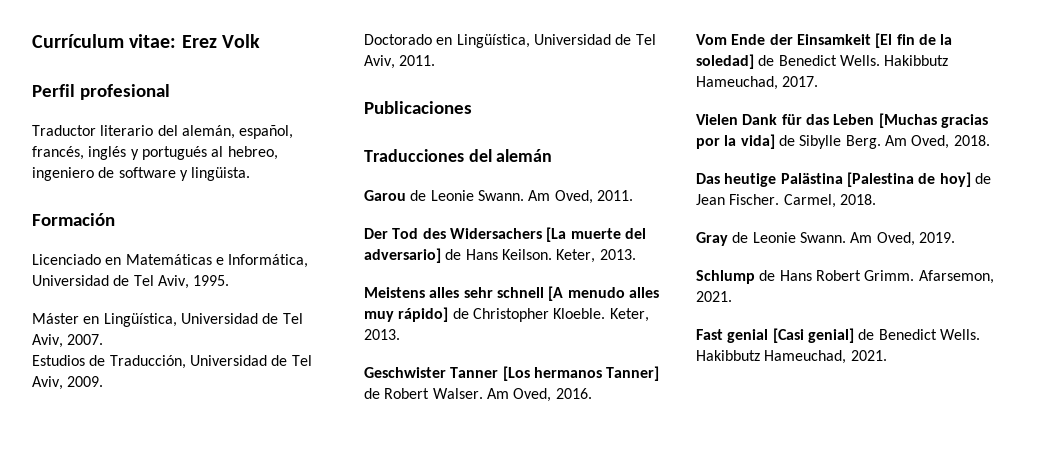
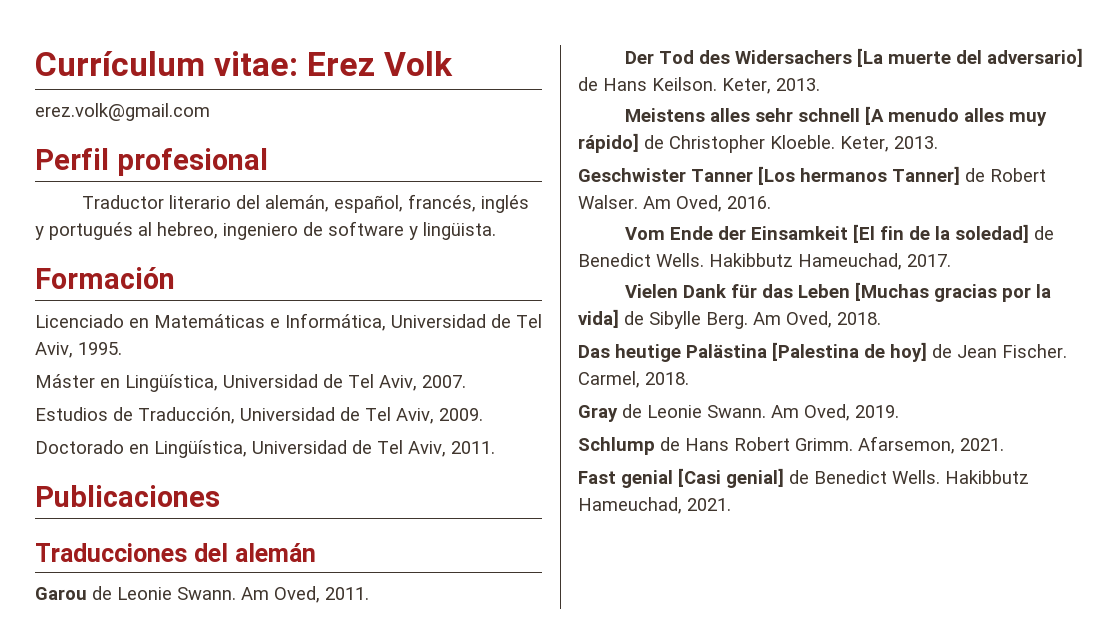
+ erez.volk@gmail.com

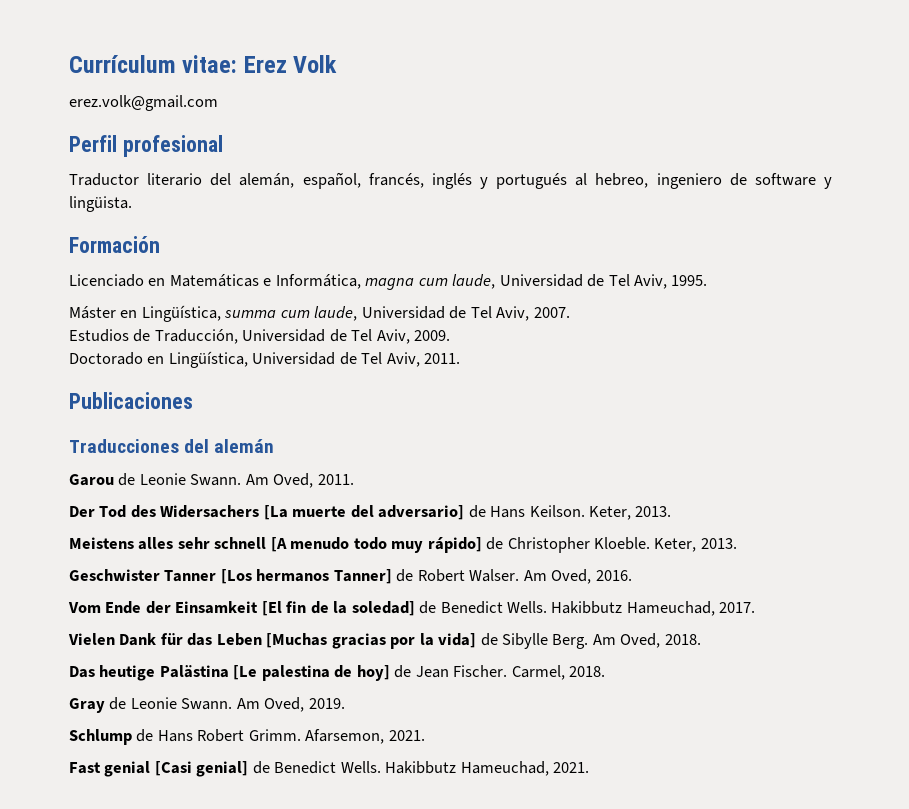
- Licenciado en Matemáticas e Informática, Universidad de Tel Aviv, 1995.
+ Licenciado en Matemáticas e Informática, magna cum laude, Universidad de Tel Aviv, 1995.
- Máster en Lingüística, Universidad de Tel Aviv, 2007.
+ Máster en Lingüística, summa cum laude, Universidad de Tel Aviv, 2007.
- Meistens alles sehr schnell [A menudo alles muy rápido] de Christopher Kloeble.
+ Meistens alles sehr schnell [A menudo todo muy rápido] de Christopher Kloeble.
- Das heutige Palästina [Palestina de hoy] de Jean Fischer.
+ Das heutige Palästina [Le palestina de hoy] de Jean Fischer.

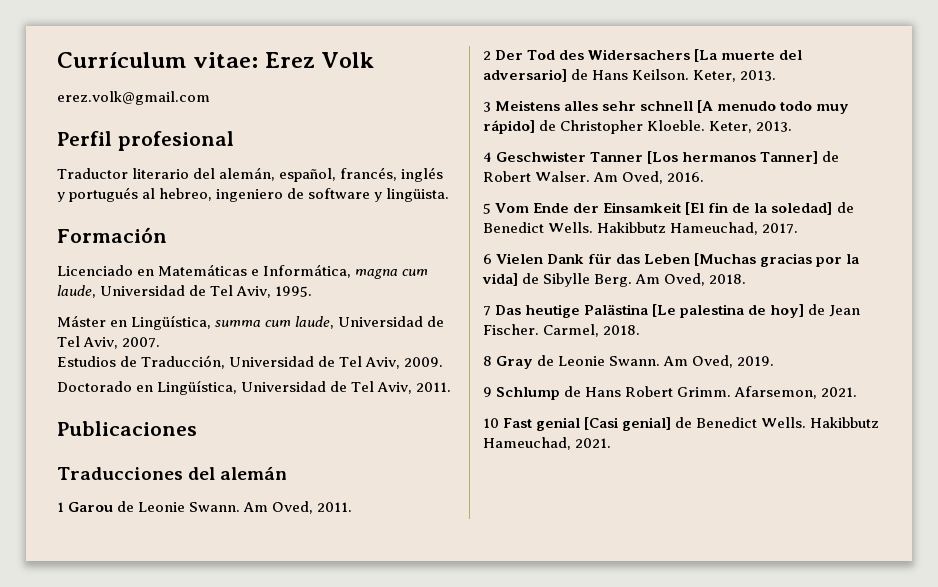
- Garou de Leonie Swann.
+ 1 Garou de Leonie Swann.
- Der Tod des Widersachers [La muerte del adversario] de Hans Keilson.
+ 2 Der Tod des Widersachers [La muerte del adversario] de Hans Keilson.
- Meistens alles sehr schnell [A menudo todo muy rápido] de Christopher Kloeble.
+ 3 Meistens alles sehr schnell [A menudo todo muy rápido] de Christopher Kloeble.
- Geschwister Tanner [Los hermanos Tanner] de Robert Walser.
+ 4 Geschwister Tanner [Los hermanos Tanner] de Robert Walser.
- Vom Ende der Einsamkeit [El fin de la soledad] de Benedict Wells.
+ 5 Vom Ende der Einsamkeit [El fin de la soledad] de Benedict Wells.
- Vielen Dank für das Leben [Muchas gracias por la vida] de Sibylle Berg.
+ 6 Vielen Dank für das Leben [Muchas gracias por la vida] de Sibylle Berg.
- Das heutige Palästina [Le palestina de hoy] de Jean Fischer.
+ 7 Das heutige Palästina [Le palestina de hoy] de Jean Fischer.
- Gray de Leonie Swann.
+ 8 Gray de Leonie Swann.
- Schlump de Hans Robert Grimm.
+ 9 Schlump de Hans Robert Grimm.
- Fast genial [Casi genial] de Benedict Wells.
+ 10 Fast genial [Casi genial] de Benedict Wells.

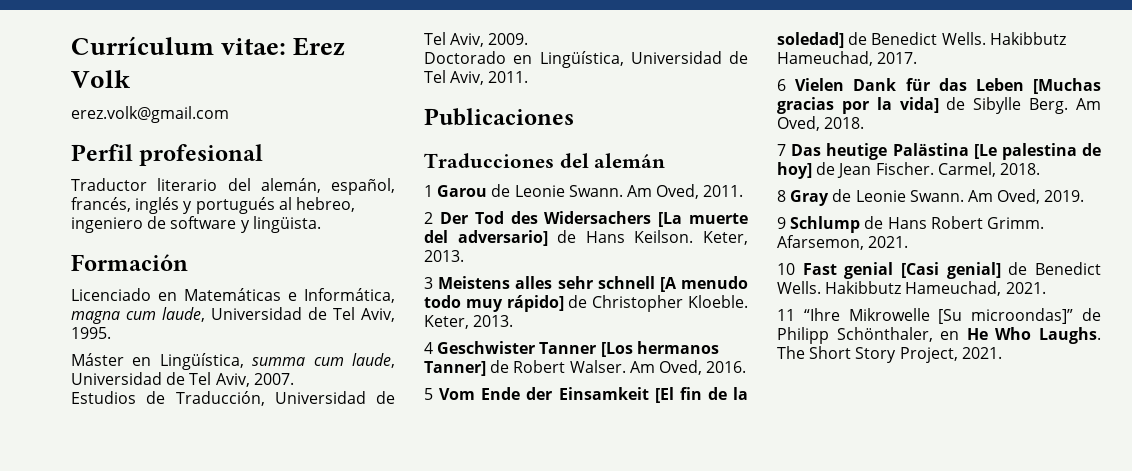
+ 11 “Ihre Mikrowelle [Su microondas]” de Philipp Schönthaler, en He Who Laughs. The Short Story Project, 2021.

